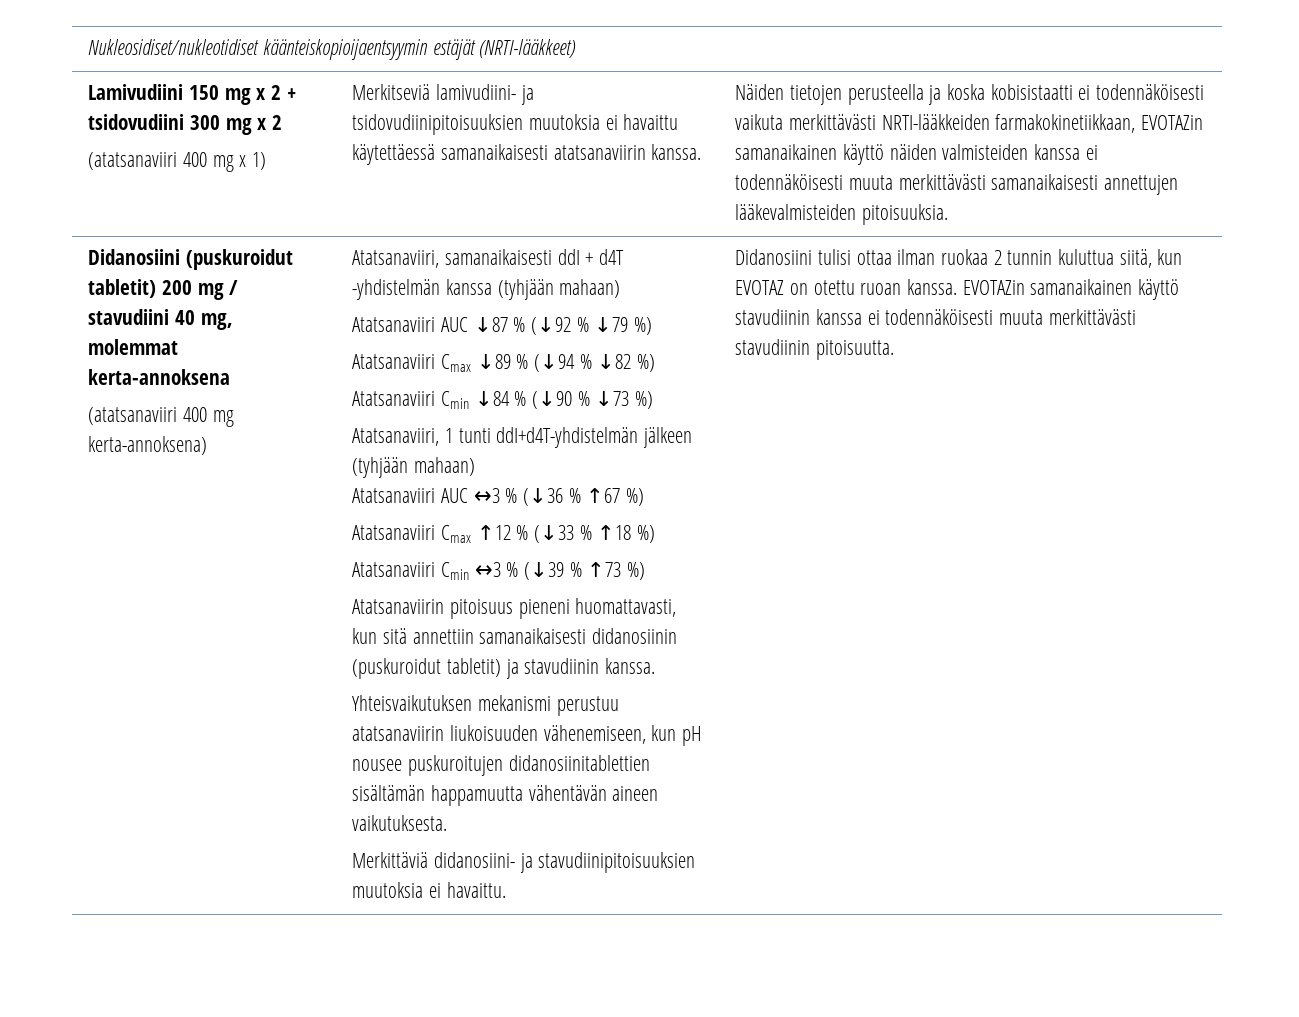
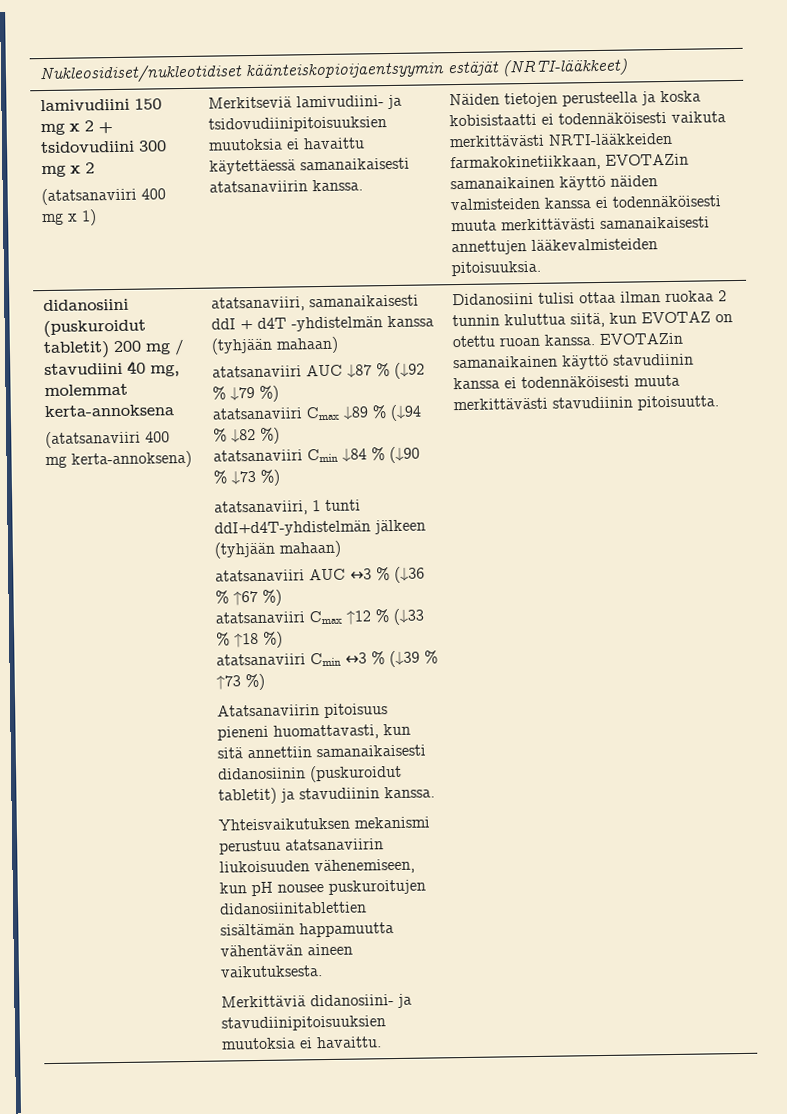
- Lamivudiini 150 mg x 2 + tsidovudiini 300 mg x 2
+ lamivudiini 150 mg x 2 + tsidovudiini 300 mg x 2
- Didanosiini (puskuroidut tabletit) 200 mg / stavudiini 40 mg, molemmat kerta-annoksena
+ didanosiini (puskuroidut tabletit) 200 mg / stavudiini 40 mg, molemmat kerta-annoksena
- Atatsanaviiri, samanaikaisesti ddI + d4T -yhdistelmän kanssa (tyhjään mahaan)
+ atatsanaviiri, samanaikaisesti ddI + d4T -yhdistelmän kanssa (tyhjään mahaan)
- Atatsanaviiri AUC ↓87 % (↓92 % ↓79 %)
+ atatsanaviiri AUC ↓87 % (↓92 % ↓79 %)
- Atatsanaviiri Cmax ↓89 % (↓94 % ↓82 %)
+ atatsanaviiri Cmax ↓89 % (↓94 % ↓82 %)
- Atatsanaviiri Cmin ↓84 % (↓90 % ↓73 %)
+ atatsanaviiri Cmin ↓84 % (↓90 % ↓73 %)
- Atatsanaviiri, 1 tunti ddI+d4T-yhdistelmän jälkeen (tyhjään mahaan)
+ atatsanaviiri, 1 tunti ddI+d4T-yhdistelmän jälkeen (tyhjään mahaan)
- Atatsanaviiri AUC ↔3 % (↓36 % ↑67 %)
+ atatsanaviiri AUC ↔3 % (↓36 % ↑67 %)
- Atatsanaviiri Cmax ↑12 % (↓33 % ↑18 %)
+ atatsanaviiri Cmax ↑12 % (↓33 % ↑18 %)
- Atatsanaviiri Cmin ↔3 % (↓39 % ↑73 %)
+ atatsanaviiri Cmin ↔3 % (↓39 % ↑73 %)

